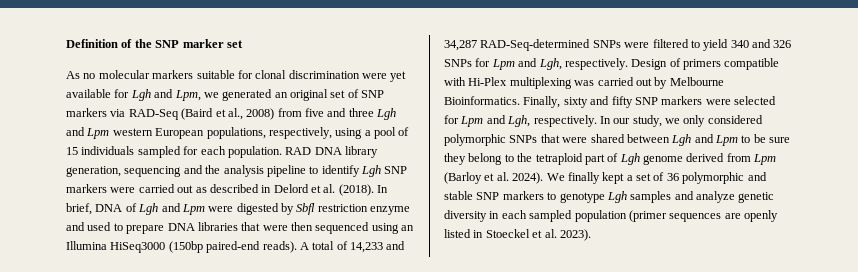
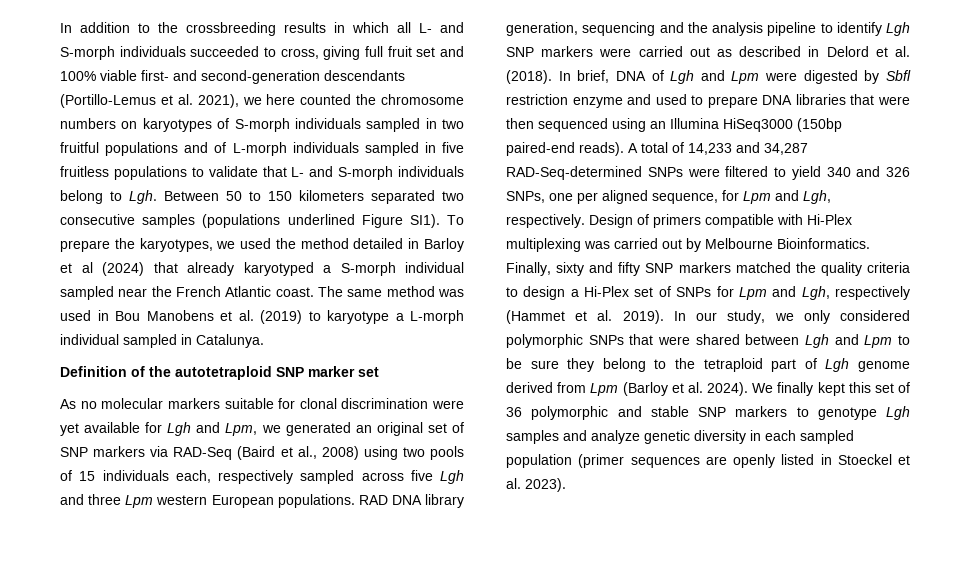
+ In addition to the crossbreeding results in which all L- and S-morph individuals succeeded to cross, giving full fruit set and 100% viable first- and second-generation descendants (Portillo-Lemus et al. 2021), we here counted the chromosome numbers on karyotypes of S-morph individuals sampled in two fruitful populations and of L-morph individuals sampled in five fruitless populations to validate that L- and S-morph individuals belong to Lgh. Between 50 to 150 kilometers separated two consecutive samples (populations underlined Figure SI1). To prepare the karyotypes, we used the method detailed in Barloy et al (2024) that already karyotyped a S-morph individual sampled near the French Atlantic coast. The same method was used in Bou Manobens et al. (2019) to karyotype a L-morph individual sampled in Catalunya.
- Definition of the SNP marker set
+ Definition of the autotetraploid SNP marker set
- As no molecular markers suitable for clonal discrimination were yet available for Lgh and Lpm, we generated an original set of SNP markers via RAD-Seq (Baird et al., 2008) from five and three Lgh and Lpm western European populations, respectively, using a pool of 15 individuals sampled for each population.
+ As no molecular markers suitable for clonal discrimination were yet available for Lgh and Lpm, we generated an original set of SNP markers via RAD-Seq (Baird et al., 2008) using two pools of 15 individuals each, respectively sampled across five Lgh and three Lpm western European populations.
- A total of 14,233 and 34,287 RAD-Seq-determined SNPs were filtered to yield 340 and 326 SNPs for Lpm and Lgh, respectively.
+ A total of 14,233 and 34,287 RAD-Seq-determined SNPs were filtered to yield 340 and 326 SNPs, one per aligned sequence, for Lpm and Lgh, respectively.
- Finally, sixty and fifty SNP markers were selected for Lpm and Lgh, respectively.
+ Finally, sixty and fifty SNP markers matched the quality criteria to design a Hi-Plex set of SNPs for Lpm and Lgh, respectively (Hammet et al. 2019).
- We finally kept a set of 36 polymorphic and stable SNP markers to genotype Lgh samples and analyze genetic diversity in each sampled population (primer sequences are openly listed in Stoeckel et al. 2023).
+ We finally kept this set of 36 polymorphic and stable SNP markers to genotype Lgh samples and analyze genetic diversity in each sampled population (primer sequences are openly listed in Stoeckel et al. 2023).

